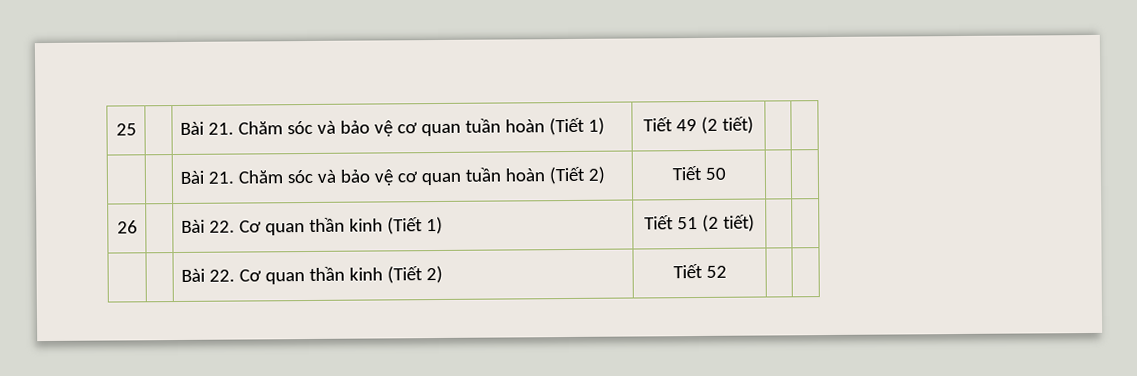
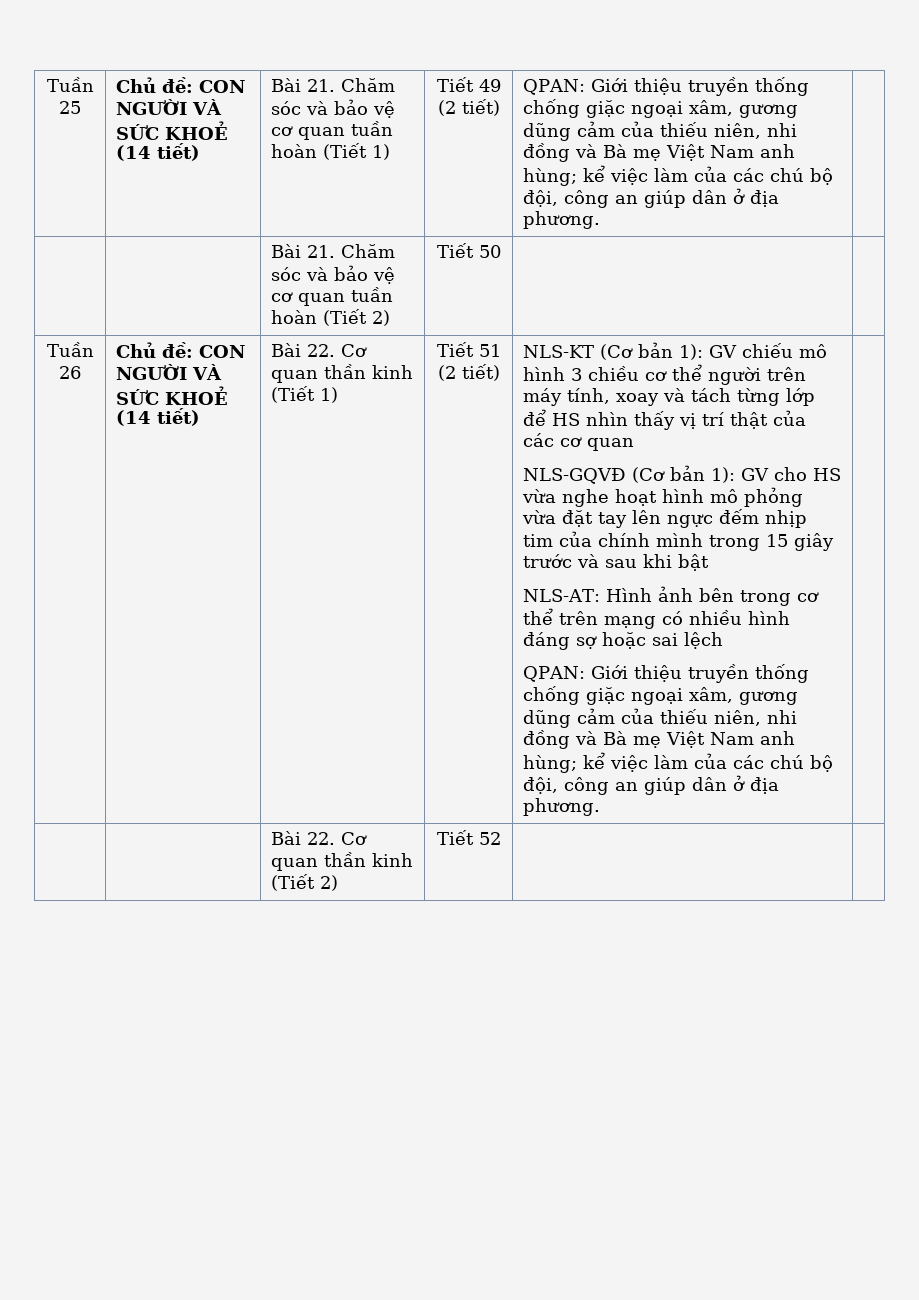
- 25
+ Tuần 25 | Chủ đề: CON NGƯỜI VÀ SỨC KHOẺ (14 tiết)
- Tiết 49 (2 tiết)
+ Tiết 49 (2 tiết) | QPAN: Giới thiệu truyền thống chống giặc ngoại xâm, gương dũng cảm của thiếu niên, nhi đồng và Bà mẹ Việt Nam anh hùng; kể việc làm của các chú bộ đội, công an giúp dân ở địa phương.
- 26
+ Tuần 26 | Chủ đề: CON NGƯỜI VÀ SỨC KHOẺ (14 tiết)
+ NLS-KT (Cơ bản 1): GV chiếu mô hình 3 chiều cơ thể người trên máy tính, xoay và tách từng lớp để HS nhìn thấy vị trí thật của các cơ quan
+ NLS-GQVĐ (Cơ bản 1): GV cho HS vừa nghe hoạt hình mô phỏng vừa đặt tay lên ngực đếm nhịp tim của chính mình trong 15 giây trước và sau khi bật
+ NLS-AT: Hình ảnh bên trong cơ thể trên mạng có nhiều hình đáng sợ hoặc sai lệch
+ QPAN: Giới thiệu truyền thống chống giặc ngoại xâm, gương dũng cảm của thiếu niên, nhi đồng và Bà mẹ Việt Nam anh hùng; kể việc làm của các chú bộ đội, công an giúp dân ở địa phương.

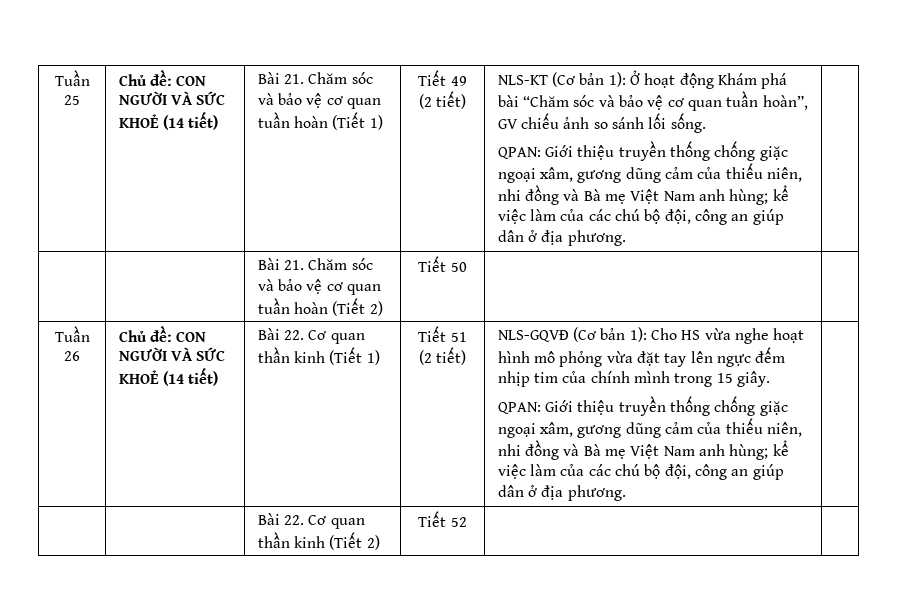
+ NLS-KT (Cơ bản 1): Ở hoạt động Khám phá bài “Chăm sóc và bảo vệ cơ quan tuần hoàn”, GV chiếu ảnh so sánh lối sống.
- NLS-KT (Cơ bản 1): GV chiếu mô hình 3 chiều cơ thể người trên máy tính, xoay và tách từng lớp để HS nhìn thấy vị trí thật của các cơ quan
- NLS-GQVĐ (Cơ bản 1): GV cho HS vừa nghe hoạt hình mô phỏng vừa đặt tay lên ngực đếm nhịp tim của chính mình trong 15 giây trước và sau khi bật
- NLS-AT: Hình ảnh bên trong cơ thể trên mạng có nhiều hình đáng sợ hoặc sai lệch
+ NLS-GQVĐ (Cơ bản 1): Cho HS vừa nghe hoạt hình mô phỏng vừa đặt tay lên ngực đếm nhịp tim của chính mình trong 15 giây.

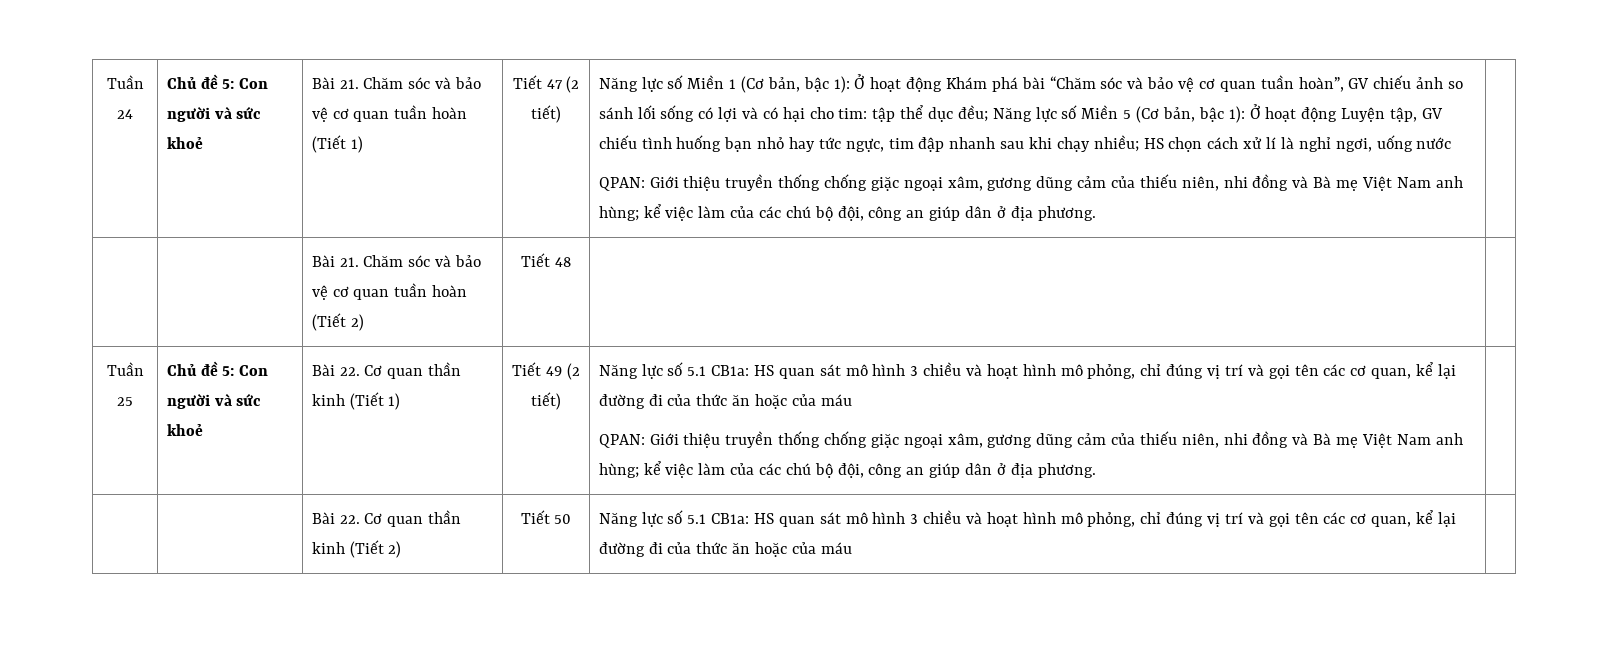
- Tuần 25 | Chủ đề: CON NGƯỜI VÀ SỨC KHOẺ (14 tiết)
+ Tuần 24 | Chủ đề 5: Con người và sức khoẻ
- Tiết 49 (2 tiết) | NLS-KT (Cơ bản 1): Ở hoạt động Khám phá bài “Chăm sóc và bảo vệ cơ quan tuần hoàn”, GV chiếu ảnh so sánh lối sống.
+ Tiết 47 (2 tiết) | Năng lực số Miền 1 (Cơ bản, bậc 1): Ở hoạt động Khám phá bài “Chăm sóc và bảo vệ cơ quan tuần hoàn”, GV chiếu ảnh so sánh lối sống có lợi và có hại cho tim: tập thể dục đều; Năng lực số Miền 5 (Cơ bản, bậc 1): Ở hoạt động Luyện tập, GV chiếu tình huống bạn nhỏ hay tức ngực, tim đập nhanh sau khi chạy nhiều; HS chọn cách xử lí là nghỉ ngơi, uống nước
- | | Bài 21. Chăm sóc và bảo vệ cơ quan tuần hoàn (Tiết 2) | Tiết 50 | |
- Tuần 26 | Chủ đề: CON NGƯỜI VÀ SỨC KHOẺ (14 tiết)
+ | | Bài 21. Chăm sóc và bảo vệ cơ quan tuần hoàn (Tiết 2) | Tiết 48 | |
+ Tuần 25 | Chủ đề 5: Con người và sức khoẻ
- Tiết 51 (2 tiết) | NLS-GQVĐ (Cơ bản 1): Cho HS vừa nghe hoạt hình mô phỏng vừa đặt tay lên ngực đếm nhịp tim của chính mình trong 15 giây.
+ Tiết 49 (2 tiết) | Năng lực số 5.1 CB1a: HS quan sát mô hình 3 chiều và hoạt hình mô phỏng, chỉ đúng vị trí và gọi tên các cơ quan, kể lại đường đi của thức ăn hoặc của máu
- Tiết 52
+ Tiết 50 | Năng lực số 5.1 CB1a: HS quan sát mô hình 3 chiều và hoạt hình mô phỏng, chỉ đúng vị trí và gọi tên các cơ quan, kể lại đường đi của thức ăn hoặc của máu

